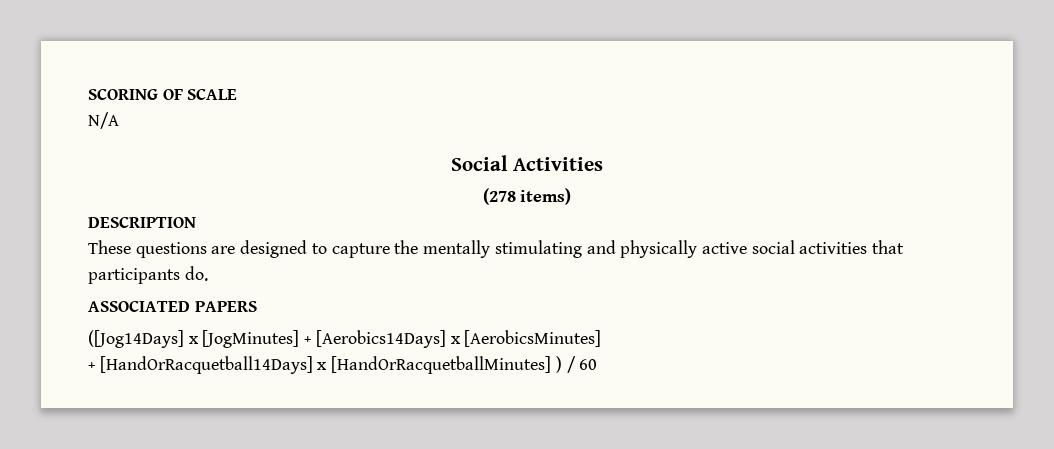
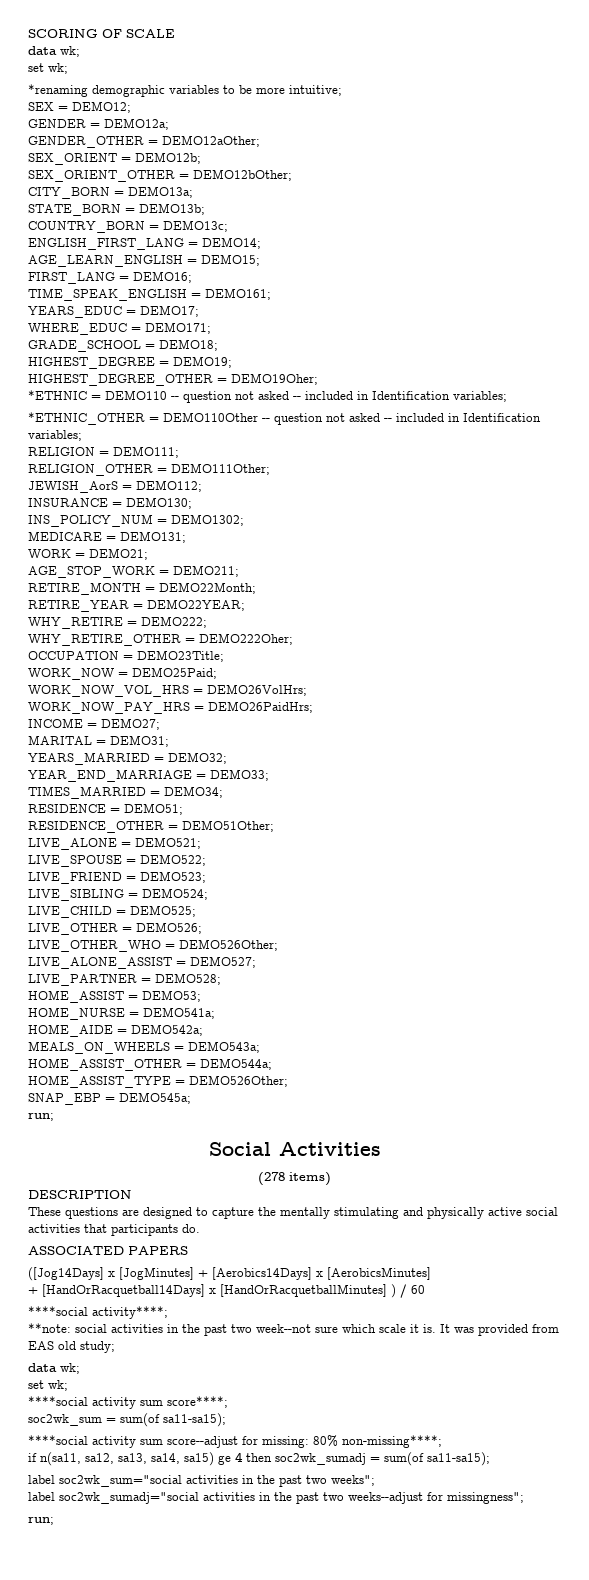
  SCORING OF SCALE
- N/A
+ data wk;
+ set wk;
+ *renaming demographic variables to be more intuitive;
+ SEX = DEMO12;
+ GENDER = DEMO12a;
+ GENDER_OTHER = DEMO12aOther;
+ SEX_ORIENT = DEMO12b;
+ SEX_ORIENT_OTHER = DEMO12bOther;
+ CITY_BORN = DEMO13a;
+ STATE_BORN = DEMO13b;
+ COUNTRY_BORN = DEMO13c;
+ ENGLISH_FIRST_LANG = DEMO14;
+ AGE_LEARN_ENGLISH = DEMO15;
+ FIRST_LANG = DEMO16;
+ TIME_SPEAK_ENGLISH = DEMO161;
+ YEARS_EDUC = DEMO17;
+ WHERE_EDUC = DEMO171;
+ GRADE_SCHOOL = DEMO18;
+ HIGHEST_DEGREE = DEMO19;
+ HIGHEST_DEGREE_OTHER = DEMO19Oher;
+ *ETHNIC = DEMO110 -- question not asked -- included in Identification variables;
+ *ETHNIC_OTHER = DEMO110Other -- question not asked -- included in Identification variables;
+ RELIGION = DEMO111;
+ RELIGION_OTHER = DEMO111Other;
+ JEWISH_AorS = DEMO112;
+ INSURANCE = DEMO130;
+ INS_POLICY_NUM = DEMO1302;
+ MEDICARE = DEMO131;
+ WORK = DEMO21;
+ AGE_STOP_WORK = DEMO211;
+ RETIRE_MONTH = DEMO22Month;
+ RETIRE_YEAR = DEMO22YEAR;
+ WHY_RETIRE = DEMO222;
+ WHY_RETIRE_OTHER = DEMO222Oher;
+ OCCUPATION = DEMO23Title;
+ WORK_NOW = DEMO25Paid;
+ WORK_NOW_VOL_HRS = DEMO26VolHrs;
+ WORK_NOW_PAY_HRS = DEMO26PaidHrs;
+ INCOME = DEMO27;
+ MARITAL = DEMO31;
+ YEARS_MARRIED = DEMO32;
+ YEAR_END_MARRIAGE = DEMO33;
+ TIMES_MARRIED = DEMO34;
+ RESIDENCE = DEMO51;
+ RESIDENCE_OTHER = DEMO51Other;
+ LIVE_ALONE = DEMO521;
+ LIVE_SPOUSE = DEMO522;
+ LIVE_FRIEND = DEMO523;
+ LIVE_SIBLING = DEMO524;
+ LIVE_CHILD = DEMO525;
+ LIVE_OTHER = DEMO526;
+ LIVE_OTHER_WHO = DEMO526Other;
+ LIVE_ALONE_ASSIST = DEMO527;
+ LIVE_PARTNER = DEMO528;
+ HOME_ASSIST = DEMO53;
+ HOME_NURSE = DEMO541a;
+ HOME_AIDE = DEMO542a;
+ MEALS_ON_WHEELS = DEMO543a;
+ HOME_ASSIST_OTHER = DEMO544a;
+ HOME_ASSIST_TYPE = DEMO526Other;
+ SNAP_EBP = DEMO545a;
+ run;
+ ****social activity****;
+ **note: social activities in the past two week--not sure which scale it is. It was provided from EAS old study;
+ data wk;
+ set wk;
+ ****social activity sum score****;
+ soc2wk_sum = sum(of sa11-sa15);
+ ****social activity sum score--adjust for missing: 80% non-missing****;
+ if n(sa11, sa12, sa13, sa14, sa15) ge 4 then soc2wk_sumadj = sum(of sa11-sa15);
+ label soc2wk_sum="social activities in the past two weeks";
+ label soc2wk_sumadj="social activities in the past two weeks--adjust for missingness";
+ run;

